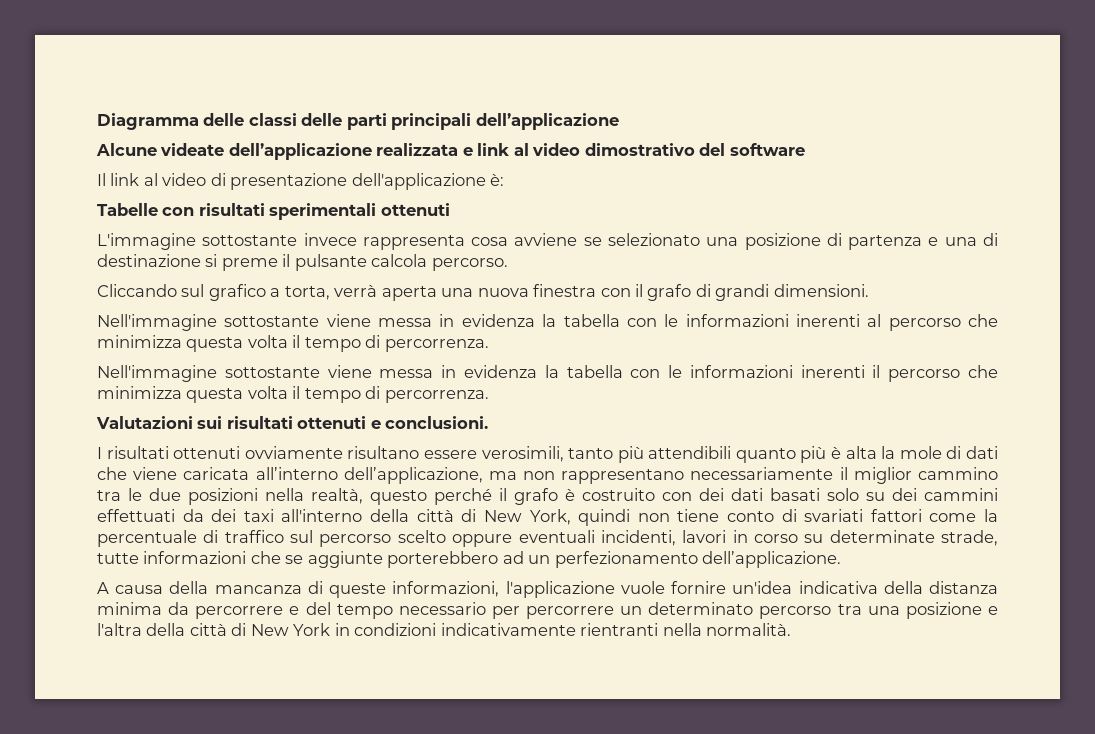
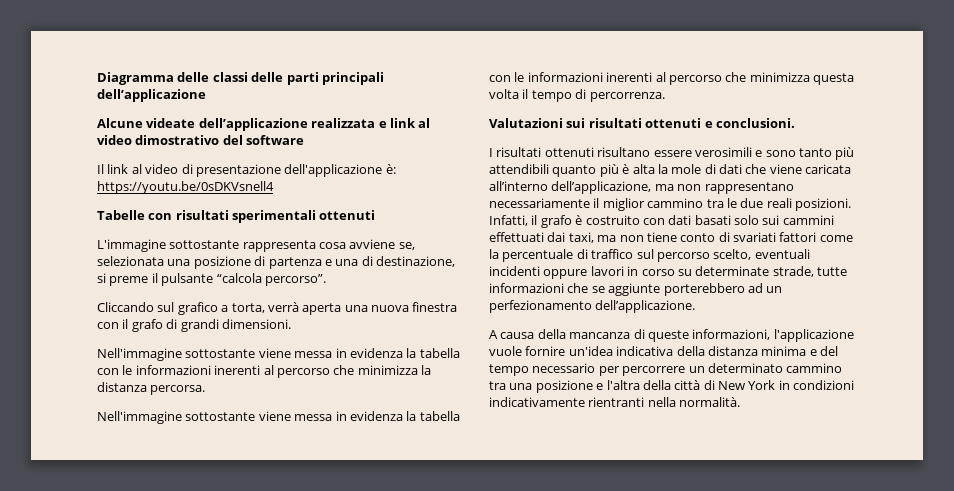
- Il link al video di presentazione dell'applicazione è:
+ Il link al video di presentazione dell'applicazione è: https://youtu.be/0sDKVsnell4
- L'immagine sottostante invece rappresenta cosa avviene se selezionato una posizione di partenza e una di destinazione si preme il pulsante calcola percorso.
+ L'immagine sottostante rappresenta cosa avviene se, selezionata una posizione di partenza e una di destinazione, si preme il pulsante “calcola percorso”.
- Nell'immagine sottostante viene messa in evidenza la tabella con le informazioni inerenti al percorso che minimizza questa volta il tempo di percorrenza.
+ Nell'immagine sottostante viene messa in evidenza la tabella con le informazioni inerenti al percorso che minimizza la distanza percorsa.
- Nell'immagine sottostante viene messa in evidenza la tabella con le informazioni inerenti il percorso che minimizza questa volta il tempo di percorrenza.
+ Nell'immagine sottostante viene messa in evidenza la tabella con le informazioni inerenti al percorso che minimizza questa volta il tempo di percorrenza.
- I risultati ottenuti ovviamente risultano essere verosimili, tanto più attendibili quanto più è alta la mole di dati che viene caricata all’interno dell’applicazione, ma non rappresentano necessariamente il miglior cammino tra le due posizioni nella realtà, questo perché il grafo è costruito con dei dati basati solo su dei cammini effettuati da dei taxi all'interno della città di New York, quindi non tiene conto di svariati fattori come la percentuale di traffico sul percorso scelto oppure eventuali incidenti, lavori in corso su determinate strade, tutte informazioni che se aggiunte porterebbero ad un perfezionamento dell’applicazione.
+ I risultati ottenuti risultano essere verosimili e sono tanto più attendibili quanto più è alta la mole di dati che viene caricata all’interno dell’applicazione, ma non rappresentano necessariamente il miglior cammino tra le due reali posizioni. Infatti, il grafo è costruito con dati basati solo sui cammini effettuati dai taxi, ma non tiene conto di svariati fattori come la percentuale di traffico sul percorso scelto, eventuali incidenti oppure lavori in corso su determinate strade, tutte informazioni che se aggiunte porterebbero ad un perfezionamento dell’applicazione.
- A causa della mancanza di queste informazioni, l'applicazione vuole fornire un'idea indicativa della distanza minima da percorrere e del tempo necessario per percorrere un determinato percorso tra una posizione e l'altra della città di New York in condizioni indicativamente rientranti nella normalità.
+ A causa della mancanza di queste informazioni, l'applicazione vuole fornire un'idea indicativa della distanza minima e del tempo necessario per percorrere un determinato cammino tra una posizione e l'altra della città di New York in condizioni indicativamente rientranti nella normalità.

